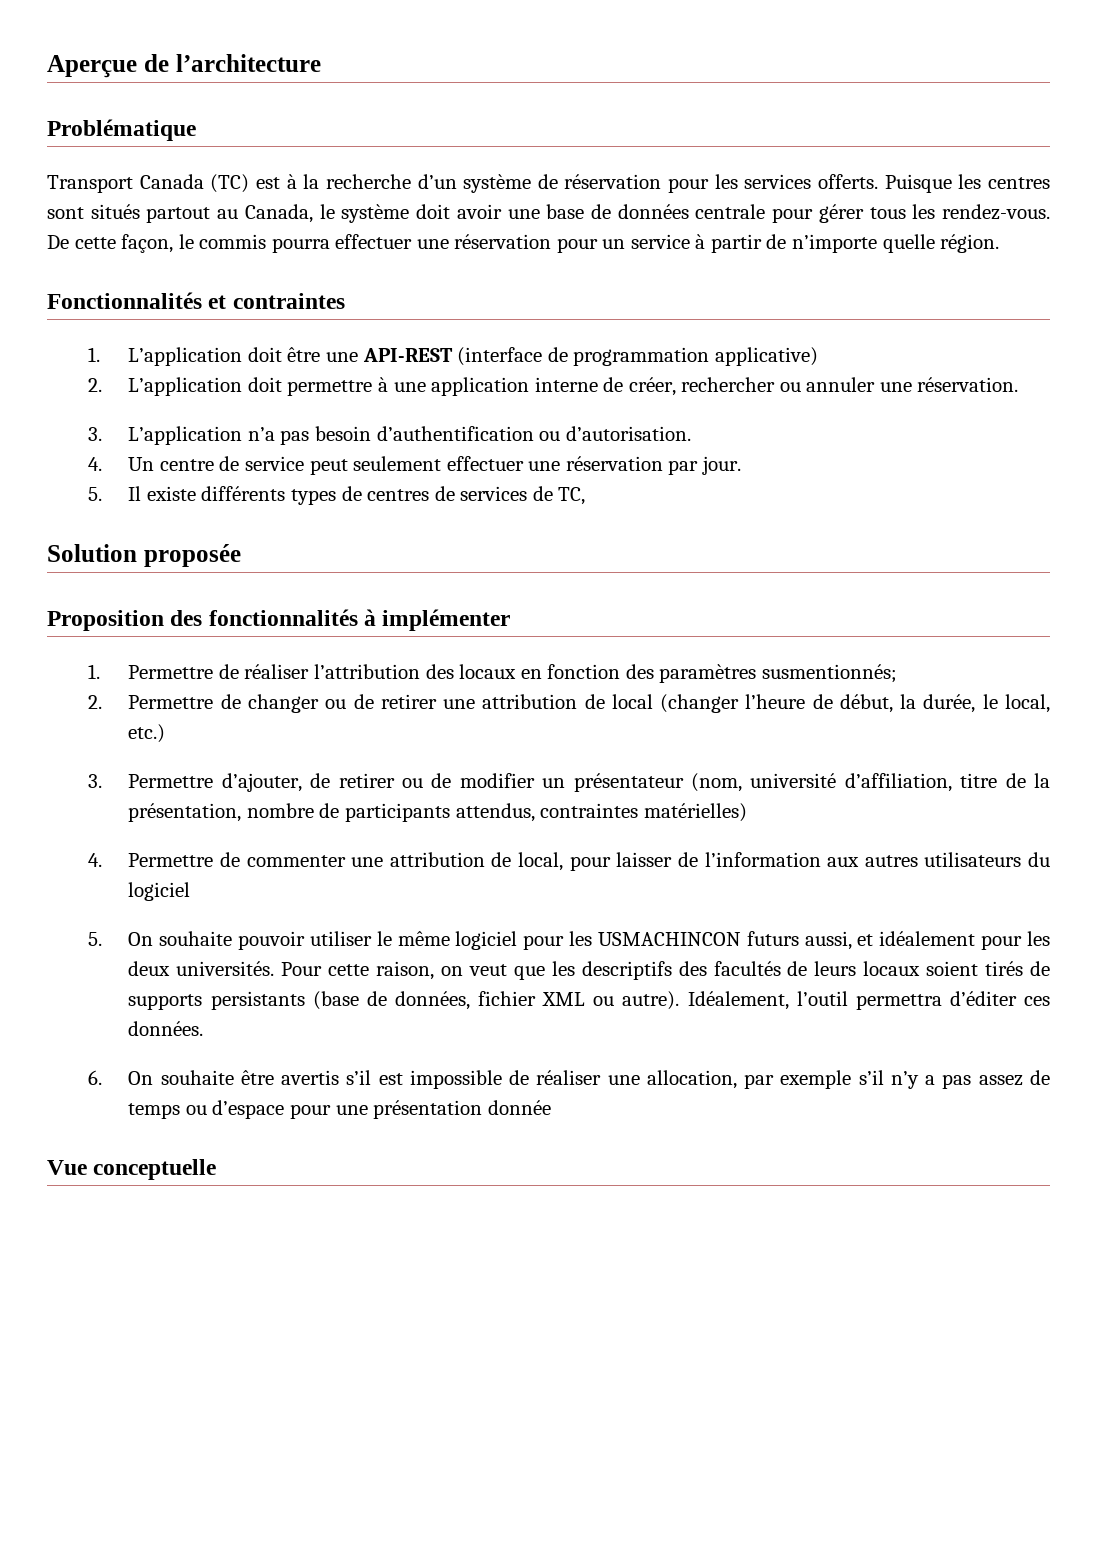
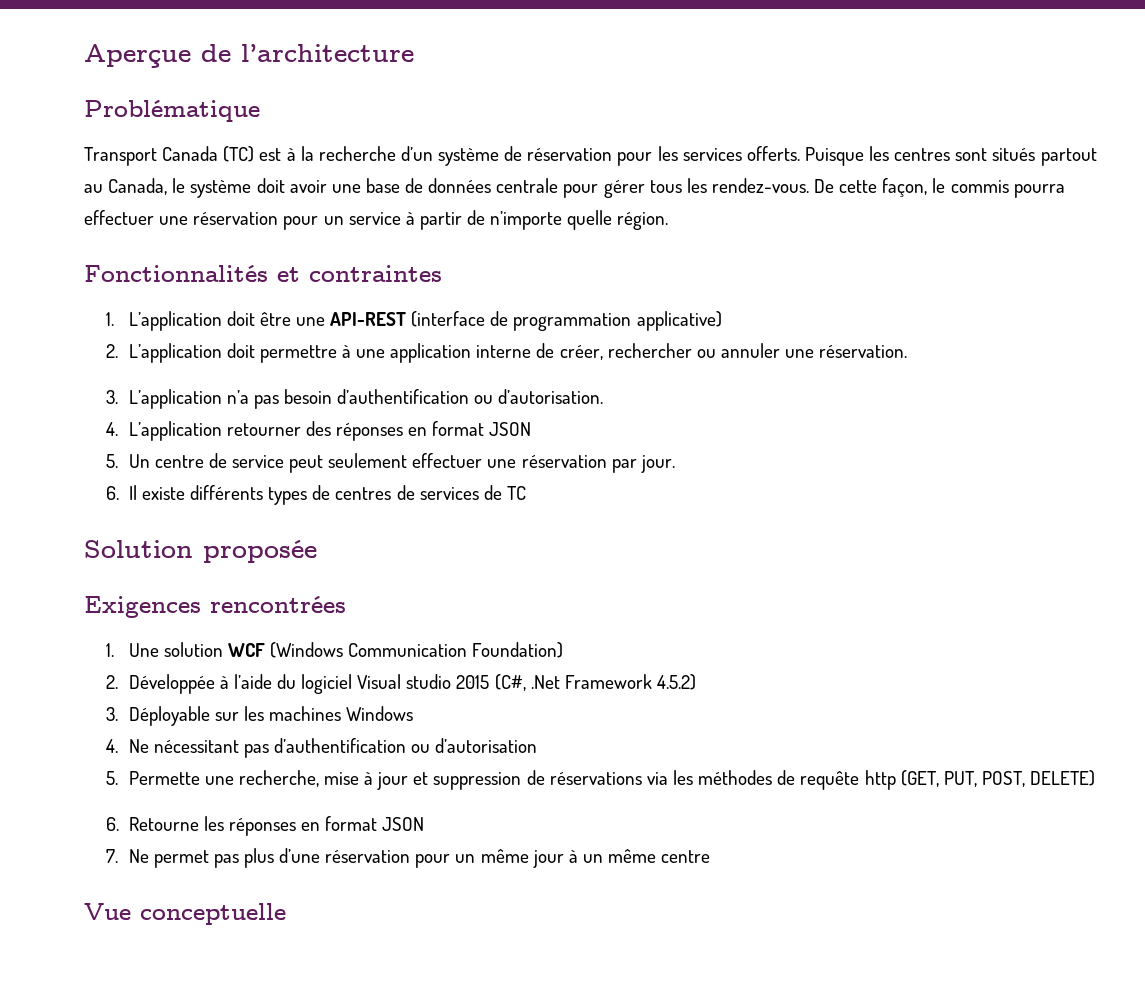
- 4. Un centre de service peut seulement effectuer une réservation par jour.
+ 4. L’application retourner des réponses en format JSON
+ 5. Un centre de service peut seulement effectuer une réservation par jour.
- 5. Il existe différents types de centres de services de TC,
+ 6. Il existe différents types de centres de services de TC
- Proposition des fonctionnalités à implémenter
- 1. Permettre de réaliser l’attribution des locaux en fonction des paramètres susmentionnés;
- 2. Permettre de changer ou de retirer une attribution de local (changer l’heure de début, la durée, le local, etc.)
- 3. Permettre d’ajouter, de retirer ou de modifier un présentateur (nom, université d’affiliation, titre de la présentation, nombre de participants attendus, contraintes matérielles)
- 4. Permettre de commenter une attribution de local, pour laisser de l’information aux autres utilisateurs du logiciel
- 5. On souhaite pouvoir utiliser le même logiciel pour les USMACHINCON futurs aussi, et idéalement pour les deux universités. Pour cette raison, on veut que les descriptifs des facultés de leurs locaux soient tirés de supports persistants (base de données, fichier XML ou autre). Idéalement, l’outil permettra d’éditer ces données.
- 6. On souhaite être avertis s’il est impossible de réaliser une allocation, par exemple s’il n’y a pas assez de temps ou d’espace pour une présentation donnée
+ Exigences rencontrées
+ 1. Une solution WCF (Windows Communication Foundation)
+ 2. Développée à l’aide du logiciel Visual studio 2015 (C#, .Net Framework 4.5.2)
+ 3. Déployable sur les machines Windows
+ 4. Ne nécessitant pas d’authentification ou d’autorisation
+ 5. Permette une recherche, mise à jour et suppression de réservations via les méthodes de requête http (GET, PUT, POST, DELETE)
+ 6. Retourne les réponses en format JSON
+ 7. Ne permet pas plus d’une réservation pour un même jour à un même centre

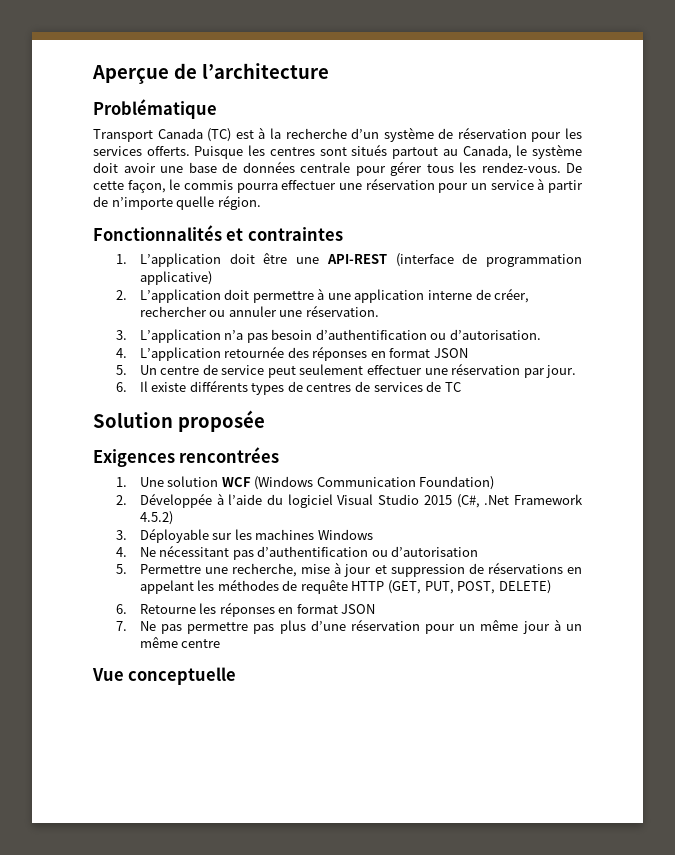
- 4. L’application retourner des réponses en format JSON
+ 4. L’application retournée des réponses en format JSON
- 2. Développée à l’aide du logiciel Visual studio 2015 (C#, .Net Framework 4.5.2)
+ 2. Développée à l’aide du logiciel Visual Studio 2015 (C#, .Net Framework 4.5.2)
- 5. Permette une recherche, mise à jour et suppression de réservations via les méthodes de requête http (GET, PUT, POST, DELETE)
+ 5. Permettre une recherche, mise à jour et suppression de réservations en appelant les méthodes de requête HTTP (GET, PUT, POST, DELETE)
- 7. Ne permet pas plus d’une réservation pour un même jour à un même centre
+ 7. Ne pas permettre pas plus d’une réservation pour un même jour à un même centre

